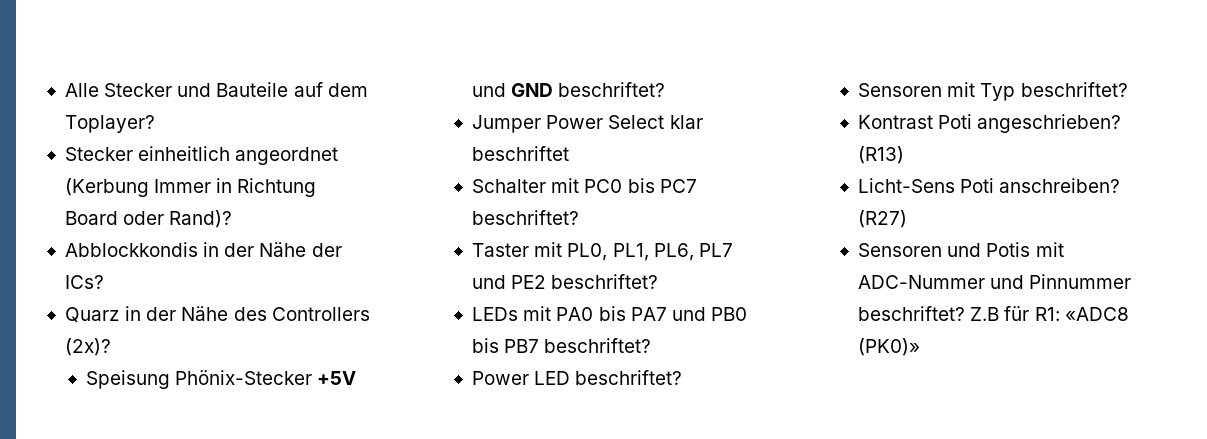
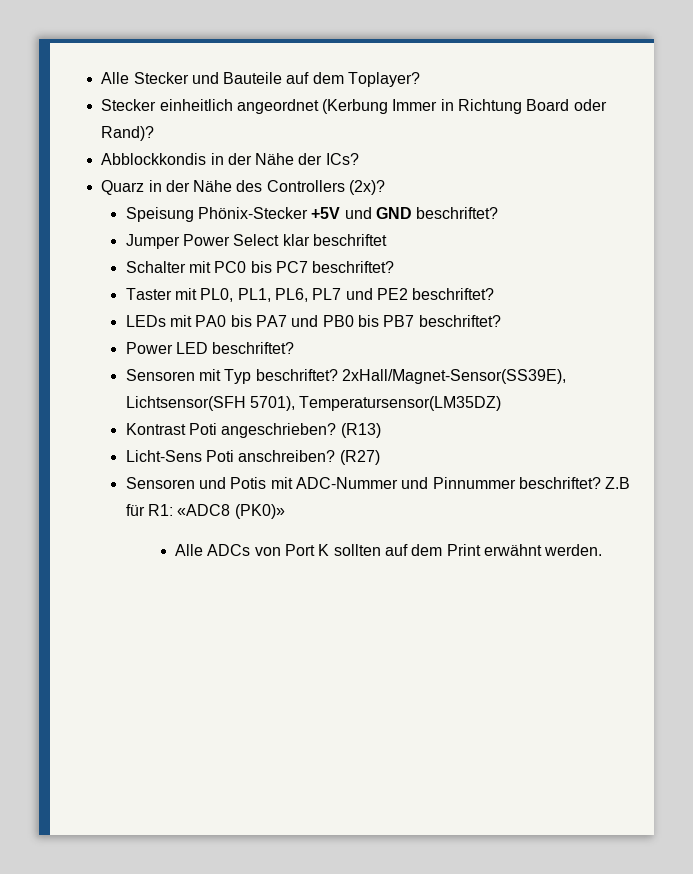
+ 2xHall/Magnet-Sensor(SS39E), Lichtsensor(SFH 5701), Temperatursensor(LM35DZ)
+ Alle ADCs von Port K sollten auf dem Print erwähnt werden.

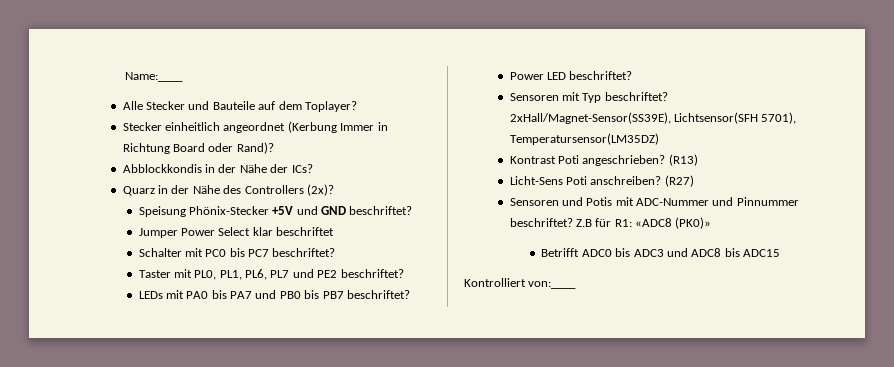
+ Name:____
- Alle ADCs von Port K sollten auf dem Print erwähnt werden.
+ Betrifft ADC0 bis ADC3 und ADC8 bis ADC15
+ Kontrolliert von:____

